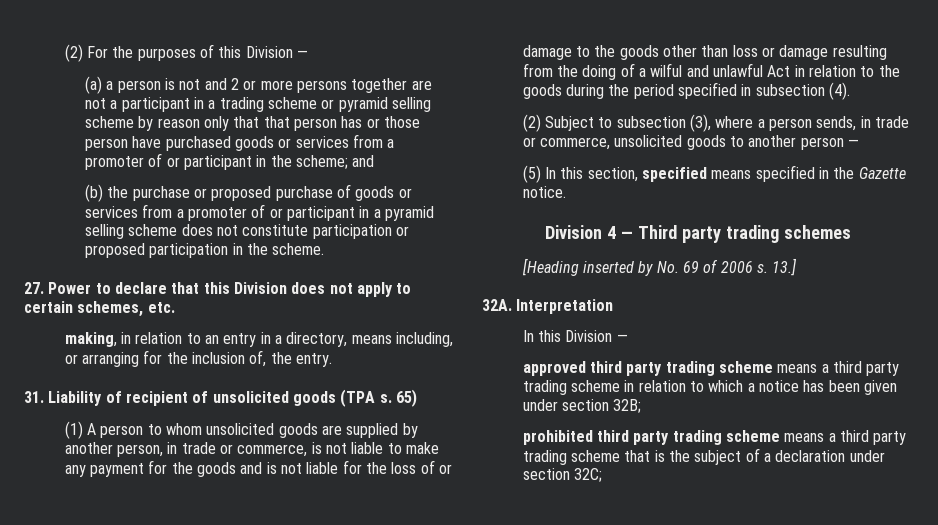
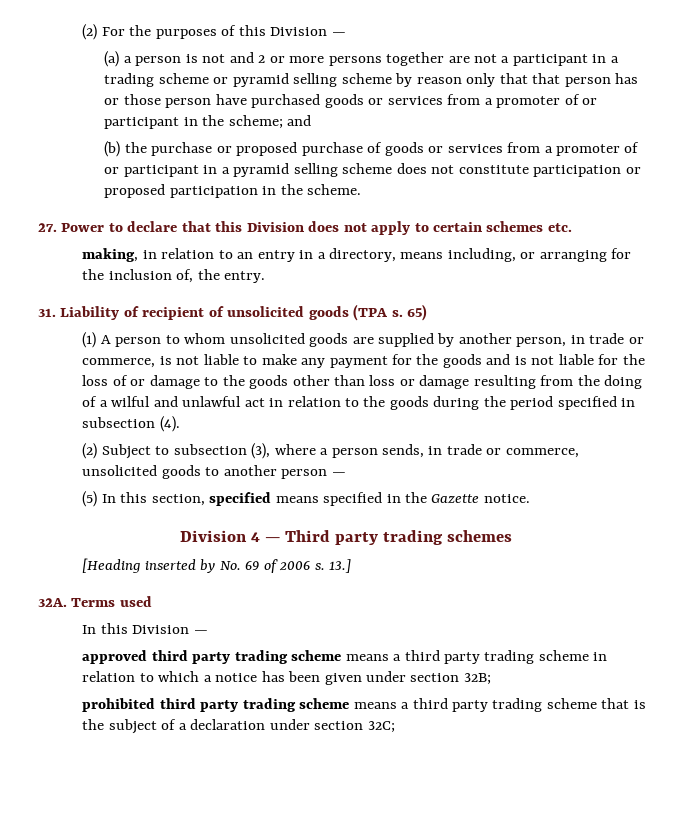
- 27. Power to declare that this Division does not apply to certain schemes, etc.
+ 27. Power to declare that this Division does not apply to certain schemes etc.
- (1) A person to whom unsolicited goods are supplied by another person, in trade or commerce, is not liable to make any payment for the goods and is not liable for the loss of or damage to the goods other than loss or damage resulting from the doing of a wilful and unlawful Act in relation to the goods during the period specified in subsection (4).
+ (1) A person to whom unsolicited goods are supplied by another person, in trade or commerce, is not liable to make any payment for the goods and is not liable for the loss of or damage to the goods other than loss or damage resulting from the doing of a wilful and unlawful act in relation to the goods during the period specified in subsection (4).
- Interpretation
+ Terms used

